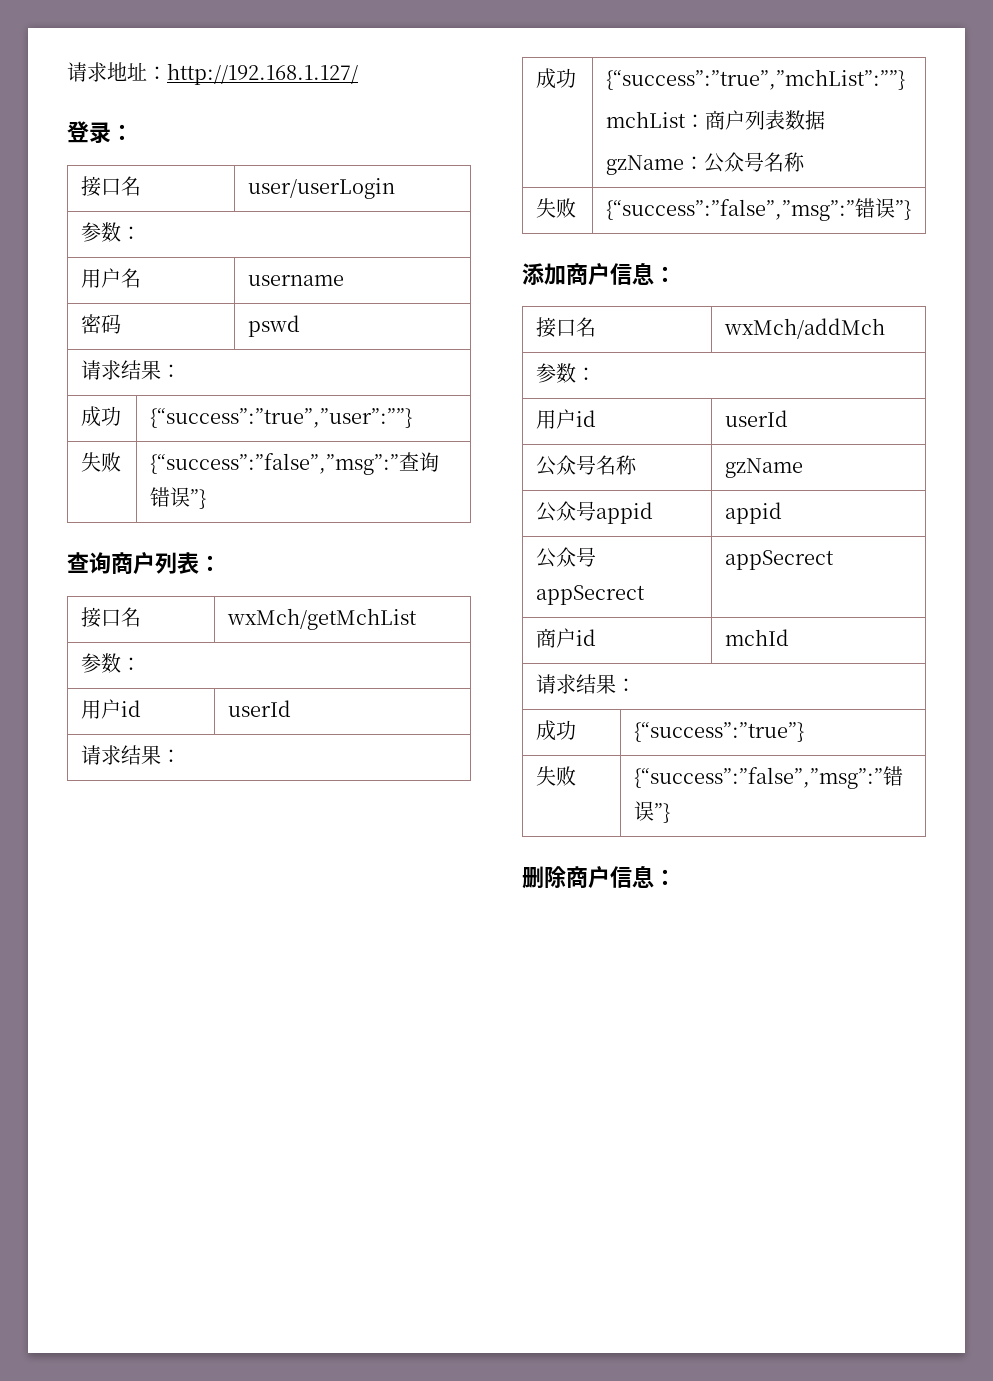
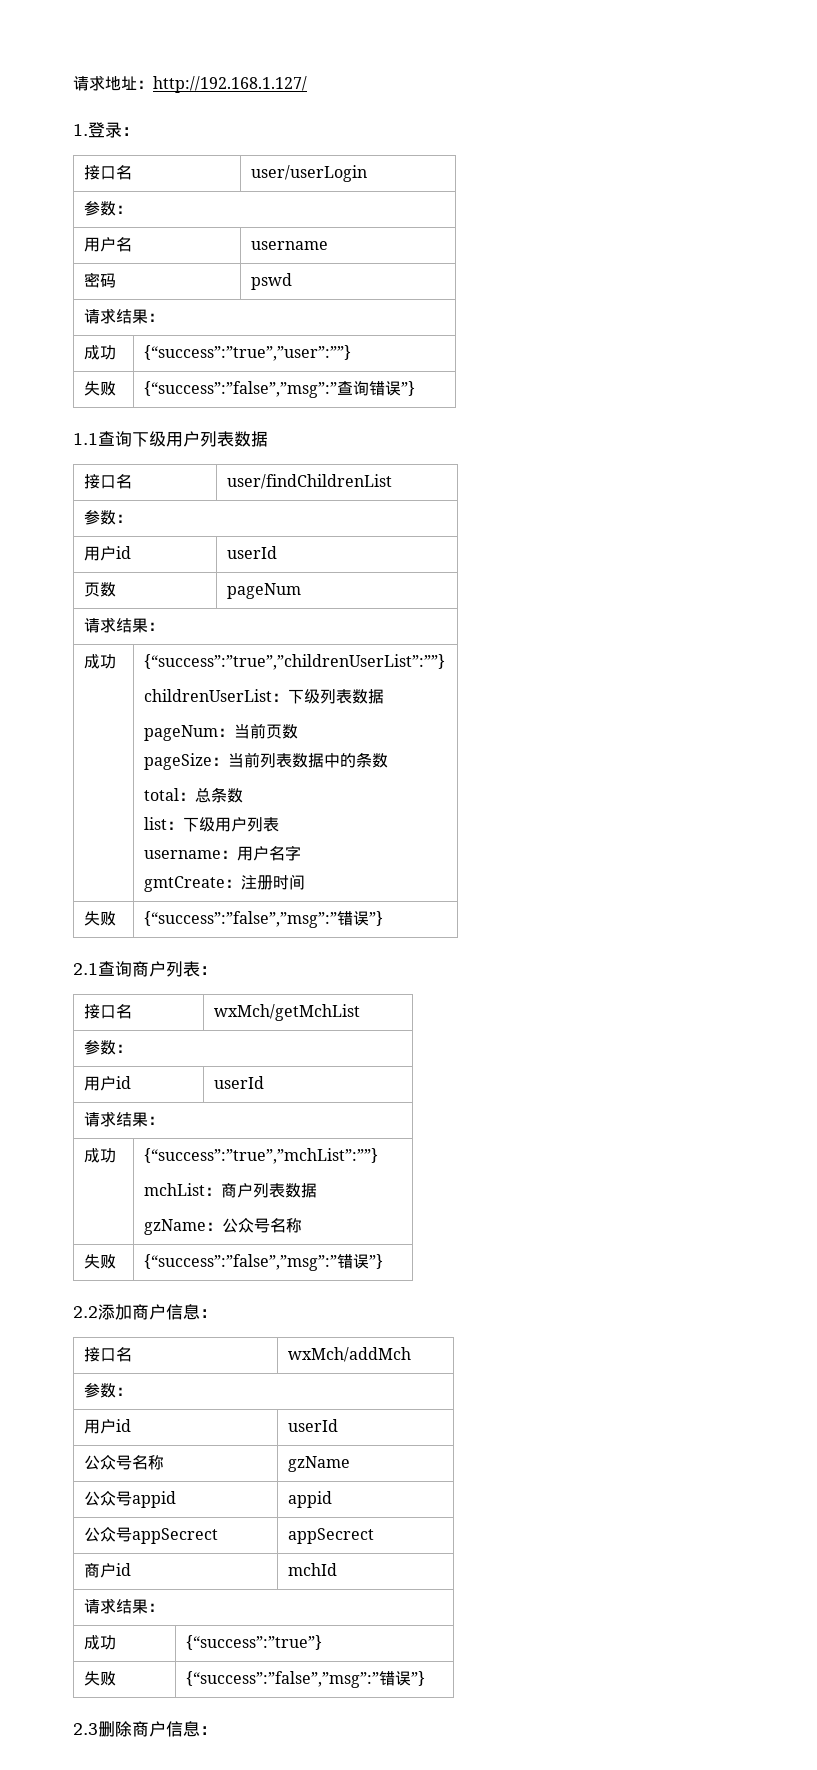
- 登录：
+ 1.登录：
- 查询商户列表：
+ 1.1查询下级用户列表数据
+ 接口名 | user/findChildrenList
+ 参数：
+ 用户id | userId
+ 页数 | pageNum
+ 请求结果：
+ 成功 | {“success”:”true”,”childrenUserList”:””}
+ childrenUserList：下级列表数据
+ pageNum：当前页数
+ pageSize：当前列表数据中的条数
+ total：总条数
+ list：下级用户列表
+ username：用户名字
+ gmtCreate：注册时间
+ 失败 | {“success”:”false”,”msg”:”错误”}
+ 2.1查询商户列表：
- 添加商户信息：
+ 2.2添加商户信息：
- 删除商户信息：
+ 2.3删除商户信息：

